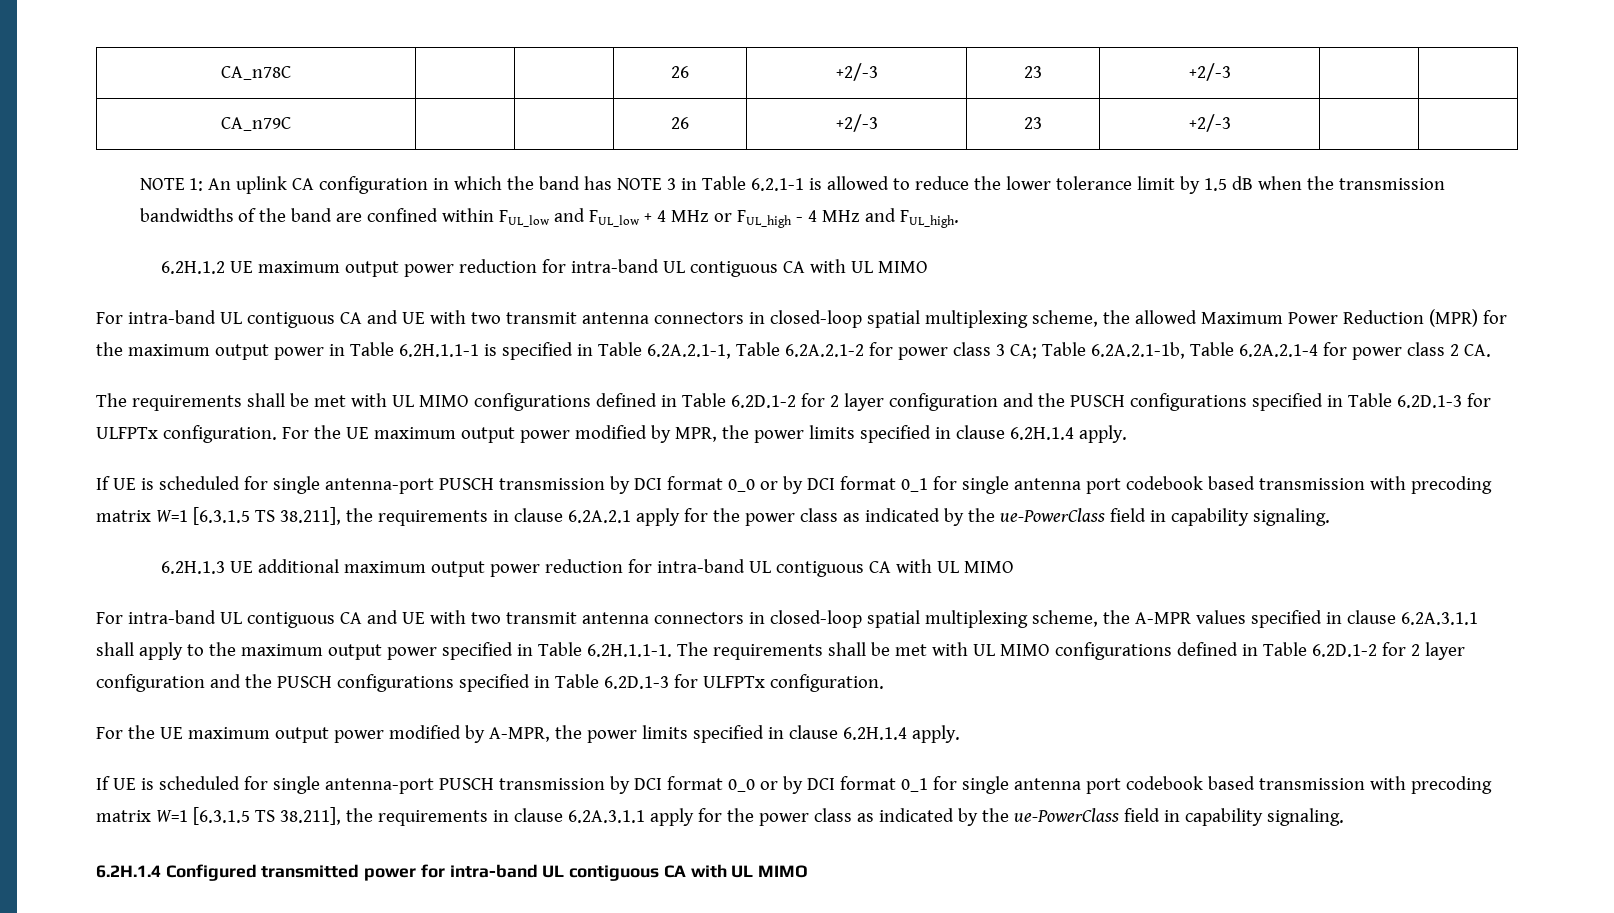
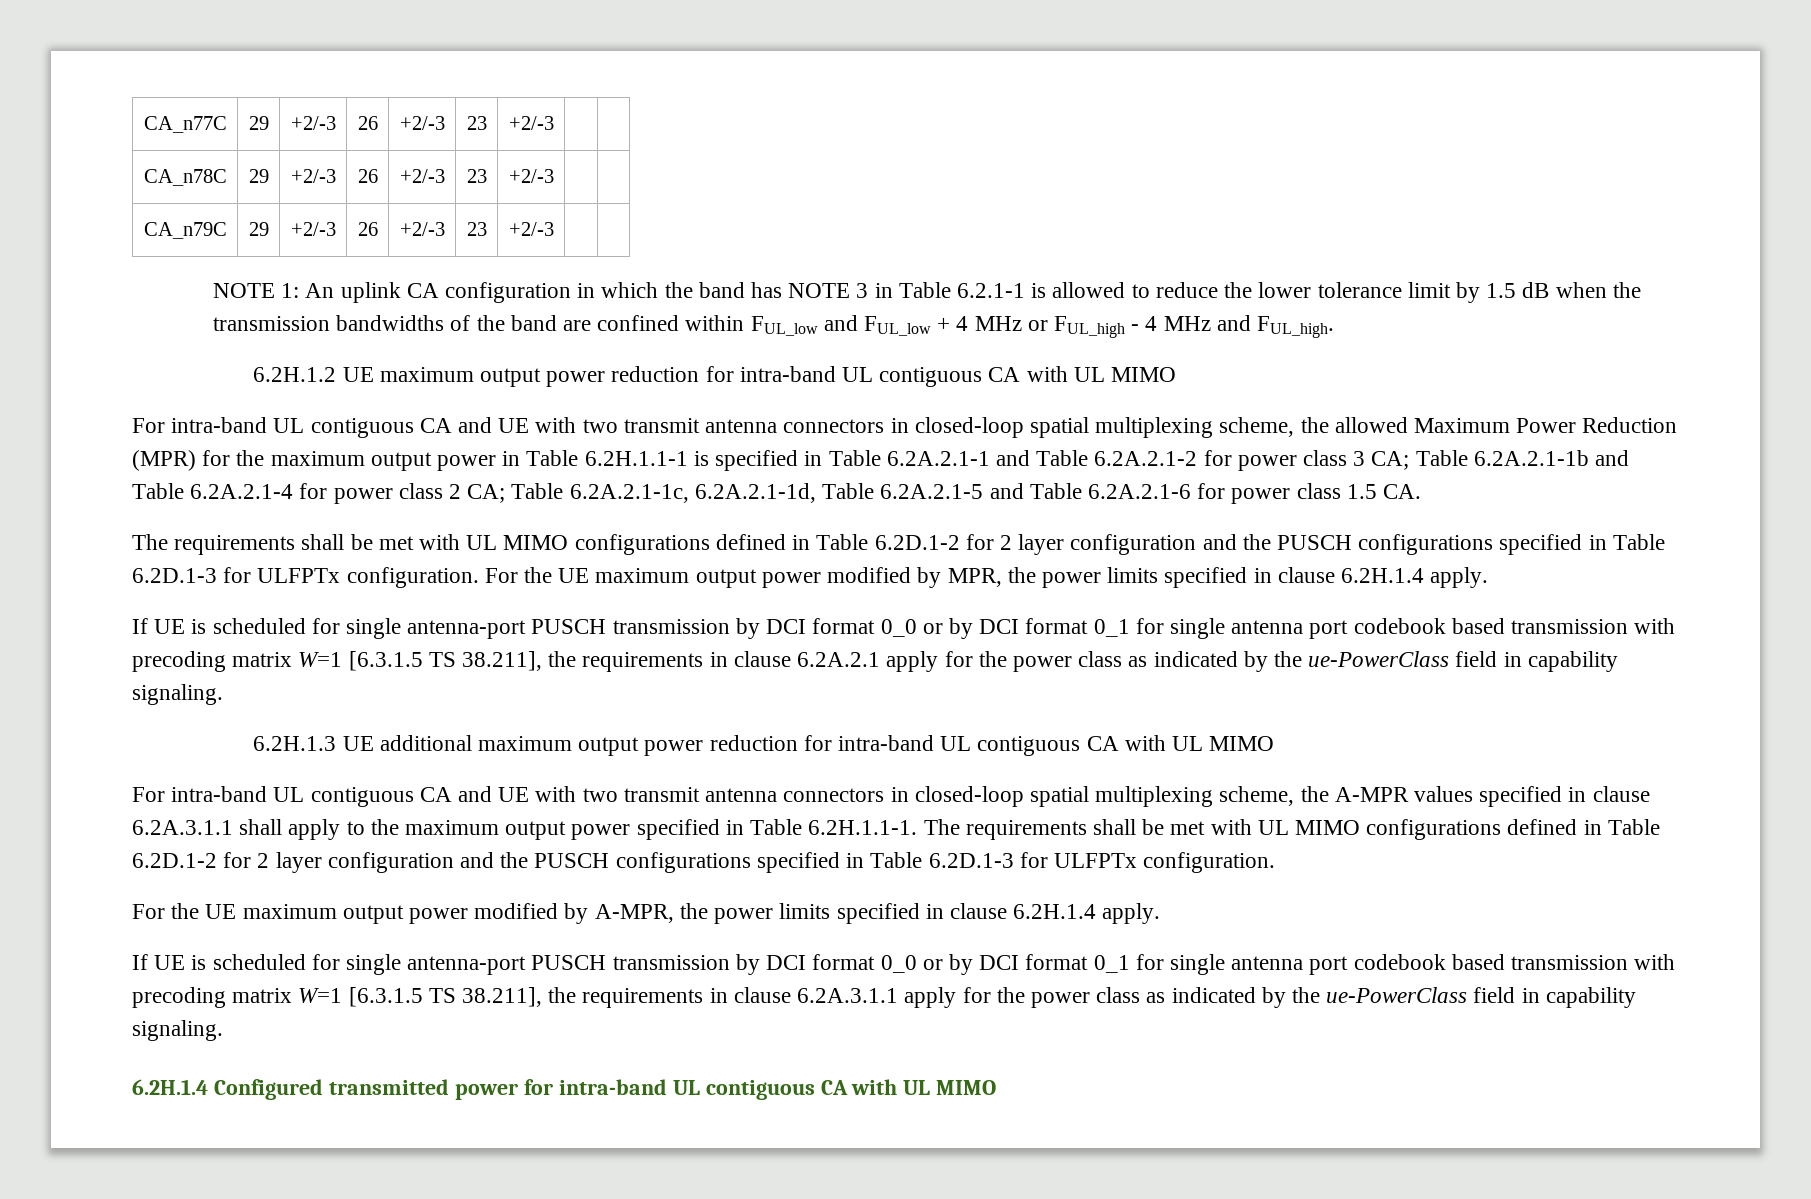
+ CA_n77C | 29 | +2/-3 | 26 | +2/-3 | 23 | +2/-3 | |
- CA_n78C | | | 26 | +2/-3 | 23 | +2/-3 | |
+ CA_n78C | 29 | +2/-3 | 26 | +2/-3 | 23 | +2/-3 | |
- CA_n79C | | | 26 | +2/-3 | 23 | +2/-3 | |
+ CA_n79C | 29 | +2/-3 | 26 | +2/-3 | 23 | +2/-3 | |
- For intra-band UL contiguous CA and UE with two transmit antenna connectors in closed-loop spatial multiplexing scheme, the allowed Maximum Power Reduction (MPR) for the maximum output power in Table 6.2H.1.1-1 is specified in Table 6.2A.2.1-1, Table 6.2A.2.1-2 for power class 3 CA; Table 6.2A.2.1-1b, Table 6.2A.2.1-4 for power class 2 CA.
+ For intra-band UL contiguous CA and UE with two transmit antenna connectors in closed-loop spatial multiplexing scheme, the allowed Maximum Power Reduction (MPR) for the maximum output power in Table 6.2H.1.1-1 is specified in Table 6.2A.2.1-1 and Table 6.2A.2.1-2 for power class 3 CA; Table 6.2A.2.1-1b and Table 6.2A.2.1-4 for power class 2 CA; Table 6.2A.2.1-1c, 6.2A.2.1-1d, Table 6.2A.2.1-5 and Table 6.2A.2.1-6 for power class 1.5 CA.

